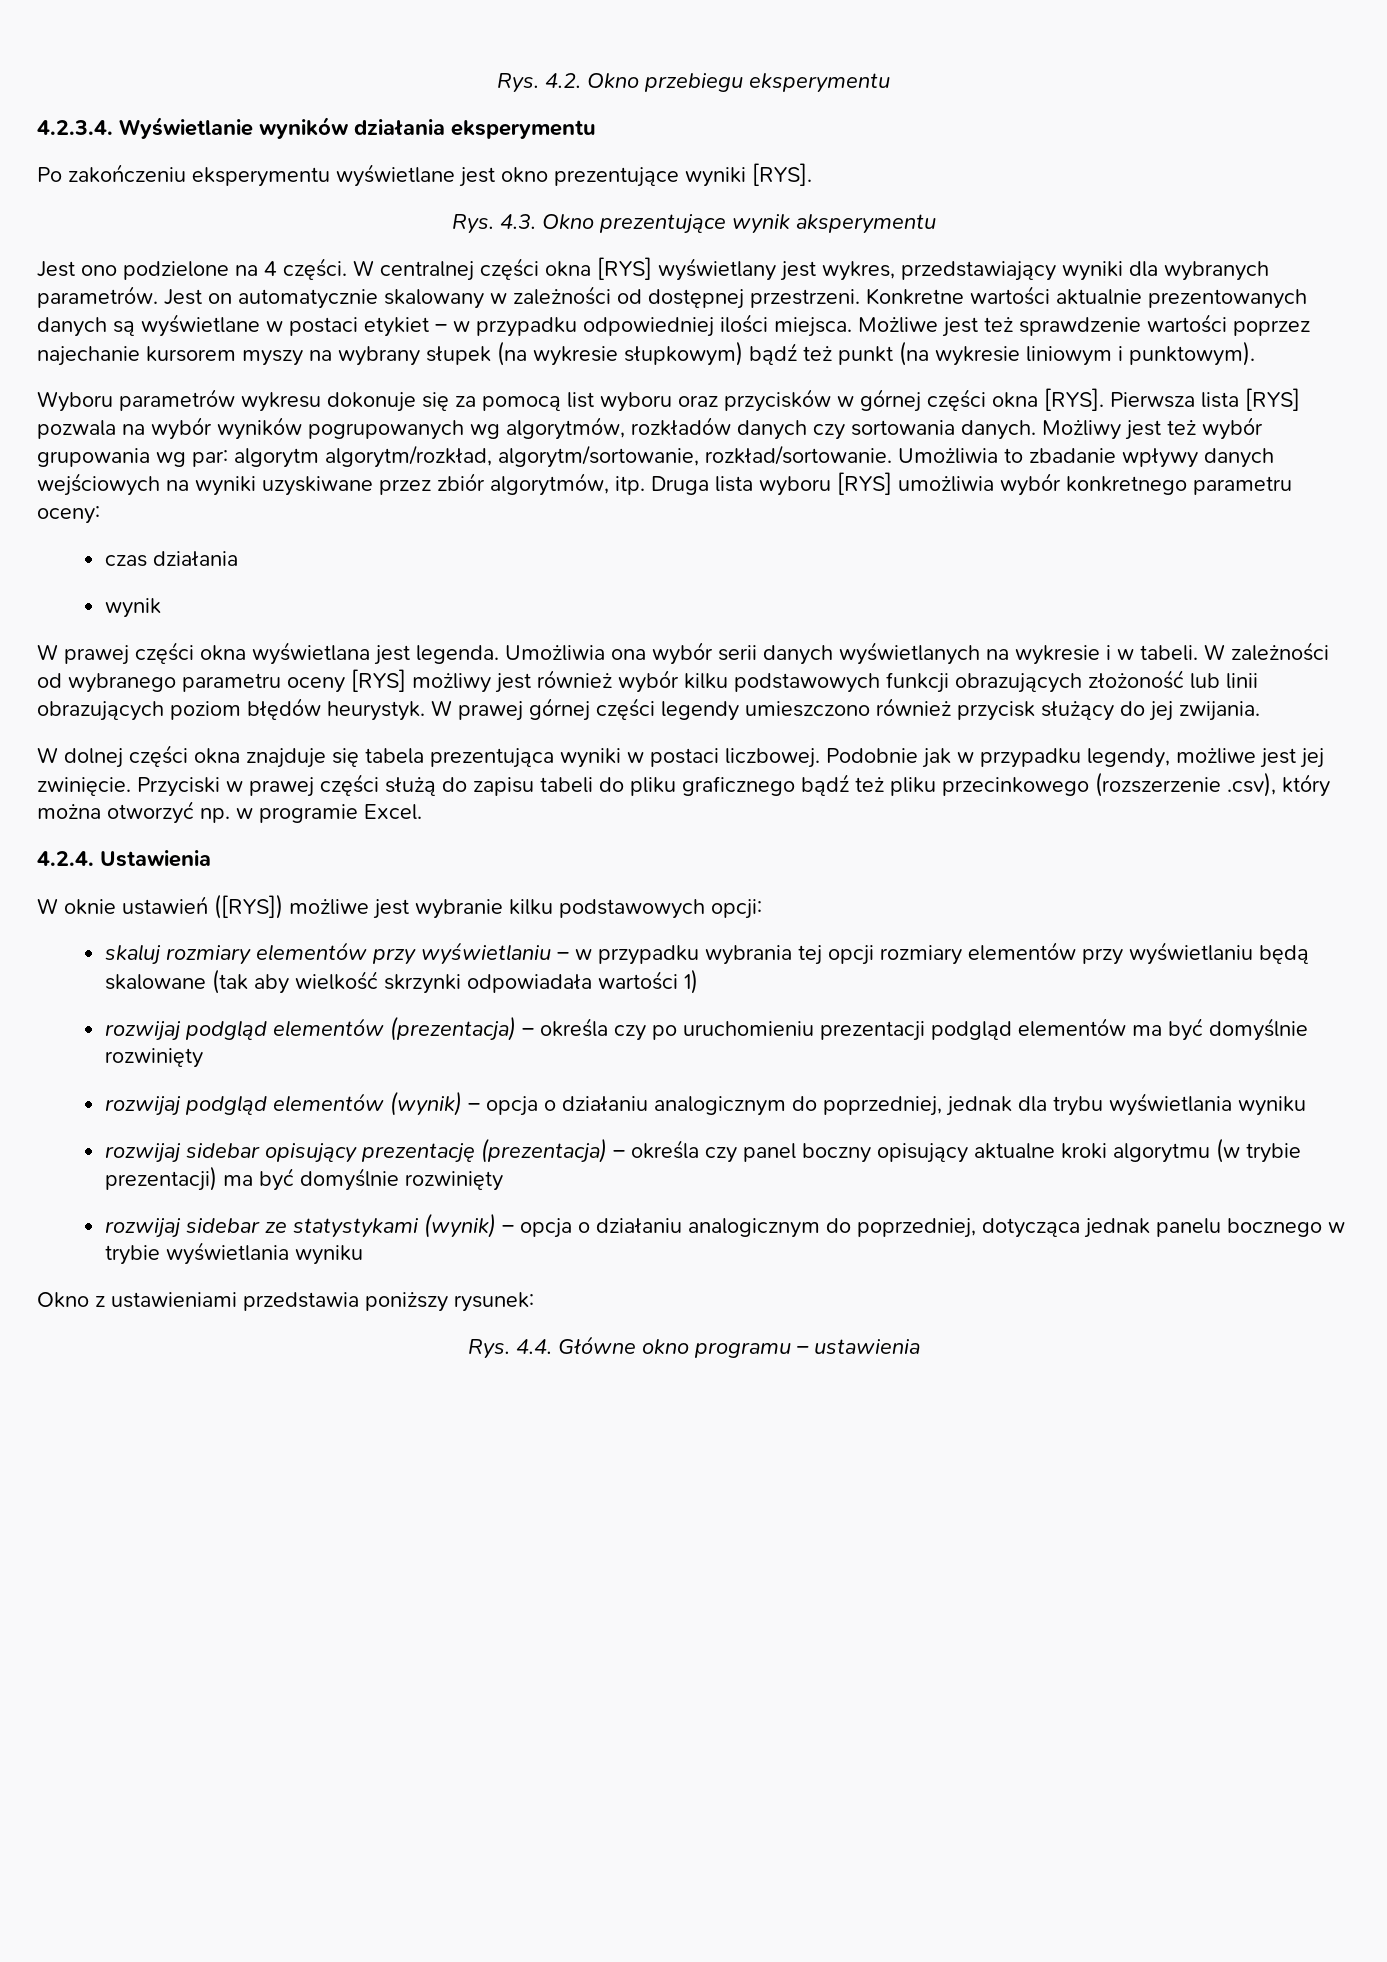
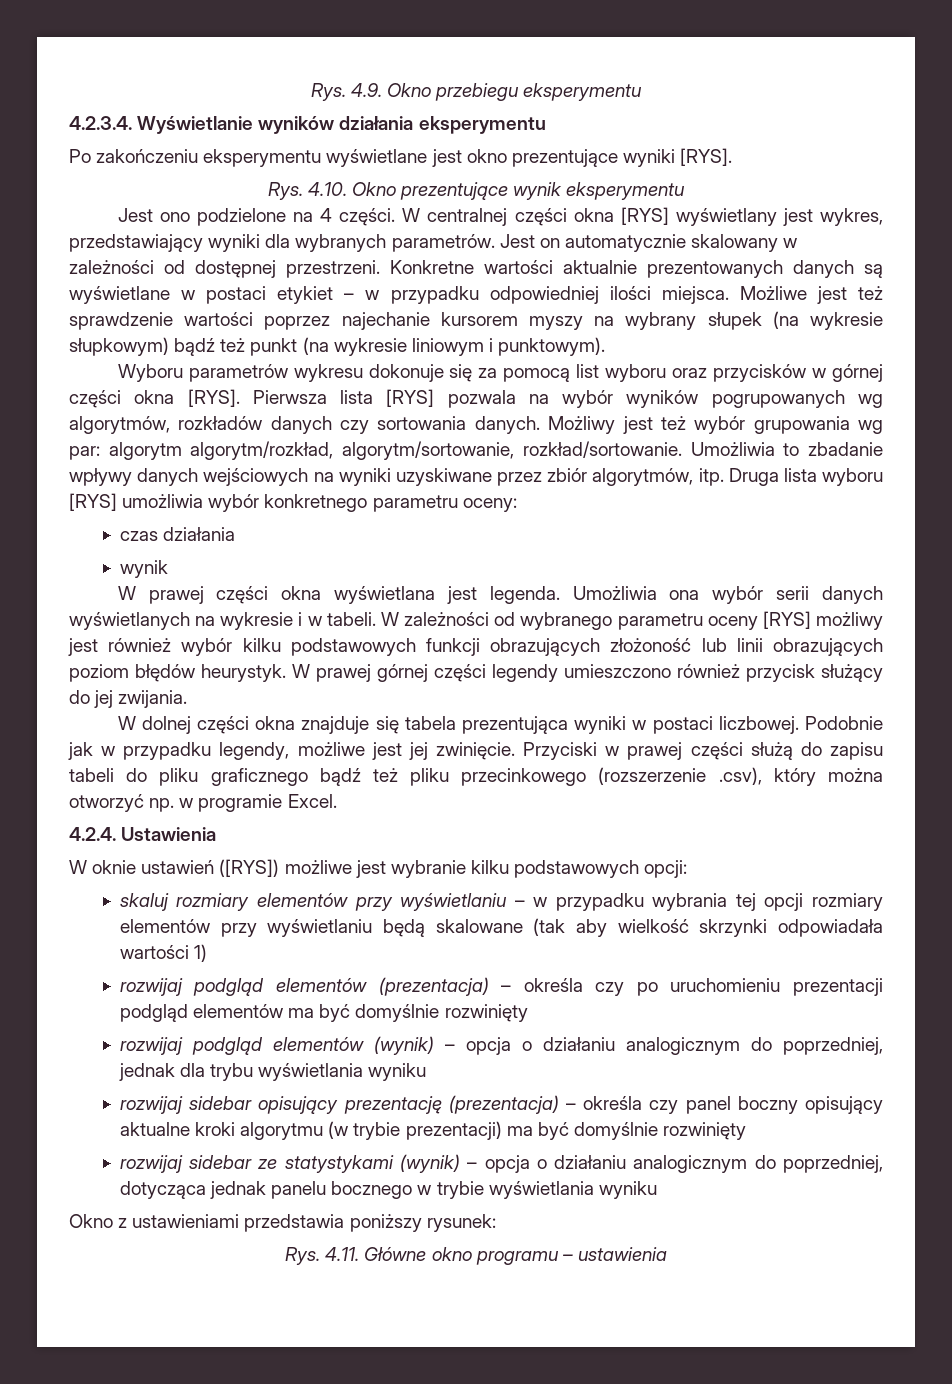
- Rys. 4.2. Okno przebiegu eksperymentu
+ Rys. 4.9. Okno przebiegu eksperymentu
- Rys. 4.3. Okno prezentujące wynik aksperymentu
+ Rys. 4.10. Okno prezentujące wynik eksperymentu
- Rys. 4.4. Główne okno programu – ustawienia
+ Rys. 4.11. Główne okno programu – ustawienia

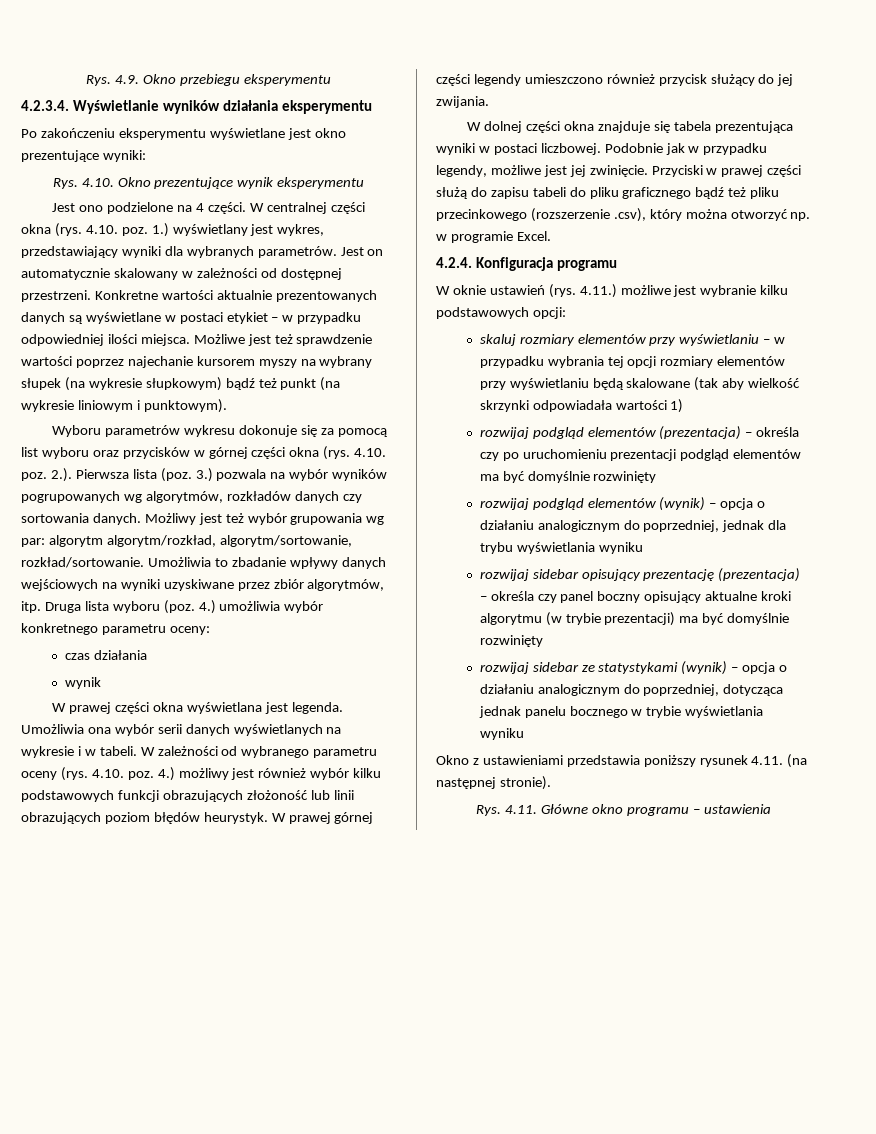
- Po zakończeniu eksperymentu wyświetlane jest okno prezentujące wyniki [RYS].
+ Po zakończeniu eksperymentu wyświetlane jest okno prezentujące wyniki:
- W centralnej części okna [RYS] wyświetlany jest wykres, przedstawiający wyniki dla wybranych parametrów.
+ W centralnej części okna (rys. 4.10. poz. 1.) wyświetlany jest wykres, przedstawiający wyniki dla wybranych parametrów.
- Wyboru parametrów wykresu dokonuje się za pomocą list wyboru oraz przycisków w górnej części okna [RYS]. Pierwsza lista [RYS] pozwala na wybór wyników pogrupowanych wg algorytmów, rozkładów danych czy sortowania danych.
+ Wyboru parametrów wykresu dokonuje się za pomocą list wyboru oraz przycisków w górnej części okna (rys. 4.10. poz. 2.). Pierwsza lista (poz. 3.) pozwala na wybór wyników pogrupowanych wg algorytmów, rozkładów danych czy sortowania danych.
- Druga lista wyboru [RYS] umożliwia wybór konkretnego parametru oceny:
+ Druga lista wyboru (poz. 4.) umożliwia wybór konkretnego parametru oceny:
- W zależności od wybranego parametru oceny [RYS] możliwy jest również wybór kilku podstawowych funkcji obrazujących złożoność lub linii obrazujących poziom błędów heurystyk.
+ W zależności od wybranego parametru oceny (rys. 4.10. poz. 4.) możliwy jest również wybór kilku podstawowych funkcji obrazujących złożoność lub linii obrazujących poziom błędów heurystyk.
- 4.2.4. Ustawienia
+ 4.2.4. Konfiguracja programu
- W oknie ustawień ([RYS]) możliwe jest wybranie kilku podstawowych opcji:
+ W oknie ustawień (rys. 4.11.) możliwe jest wybranie kilku podstawowych opcji:
- Okno z ustawieniami przedstawia poniższy rysunek:
+ Okno z ustawieniami przedstawia poniższy rysunek 4.11. (na następnej stronie).

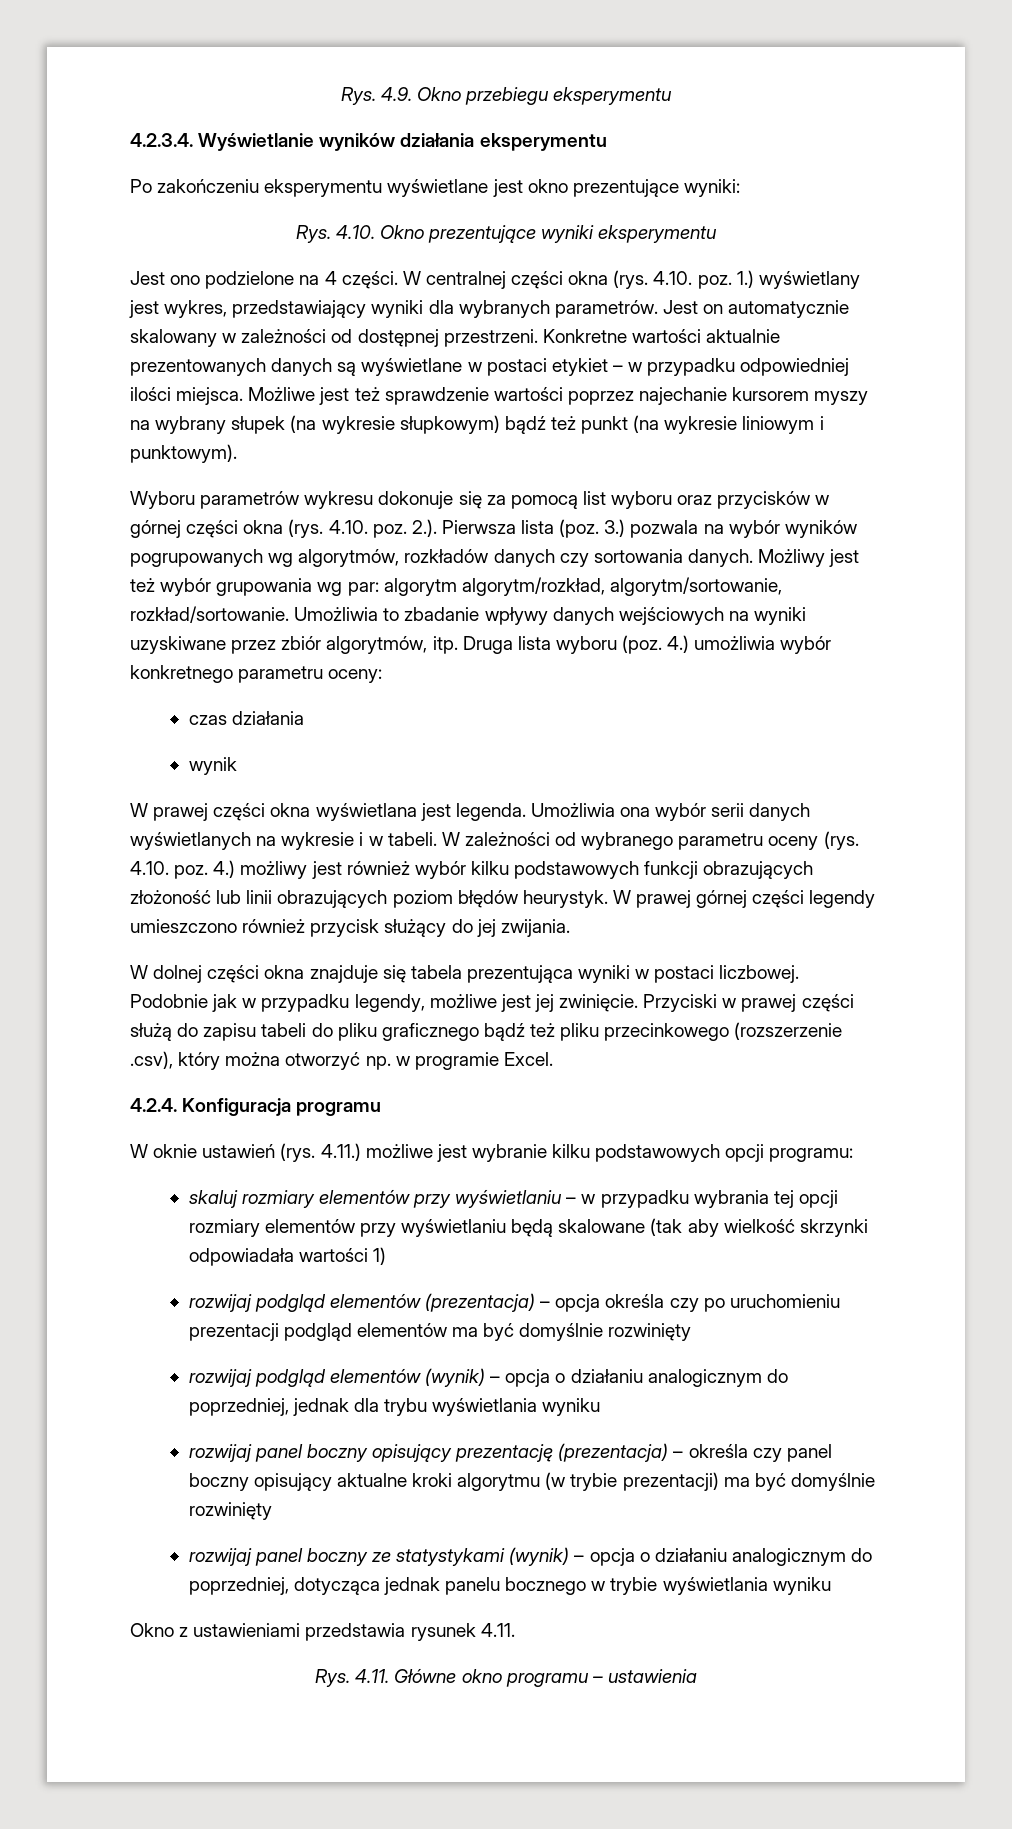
- Rys. 4.10. Okno prezentujące wynik eksperymentu
+ Rys. 4.10. Okno prezentujące wyniki eksperymentu
- 4.11.) możliwe jest wybranie kilku podstawowych opcji:
+ 4.11.) możliwe jest wybranie kilku podstawowych opcji programu:
- rozwijaj podgląd elementów (prezentacja) – określa czy po uruchomieniu prezentacji podgląd elementów ma być domyślnie rozwinięty
+ rozwijaj podgląd elementów (prezentacja) – opcja określa czy po uruchomieniu prezentacji podgląd elementów ma być domyślnie rozwinięty
- rozwijaj sidebar opisujący prezentację (prezentacja) – określa czy panel boczny opisujący aktualne kroki algorytmu (w trybie prezentacji) ma być domyślnie rozwinięty
+ rozwijaj panel boczny opisujący prezentację (prezentacja) – określa czy panel boczny opisujący aktualne kroki algorytmu (w trybie prezentacji) ma być domyślnie rozwinięty
- rozwijaj sidebar ze statystykami (wynik) – opcja o działaniu analogicznym do poprzedniej, dotycząca jednak panelu bocznego w trybie wyświetlania wyniku
+ rozwijaj panel boczny ze statystykami (wynik) – opcja o działaniu analogicznym do poprzedniej, dotycząca jednak panelu bocznego w trybie wyświetlania wyniku
- Okno z ustawieniami przedstawia poniższy rysunek 4.11. (na następnej stronie).
+ Okno z ustawieniami przedstawia rysunek 4.11.

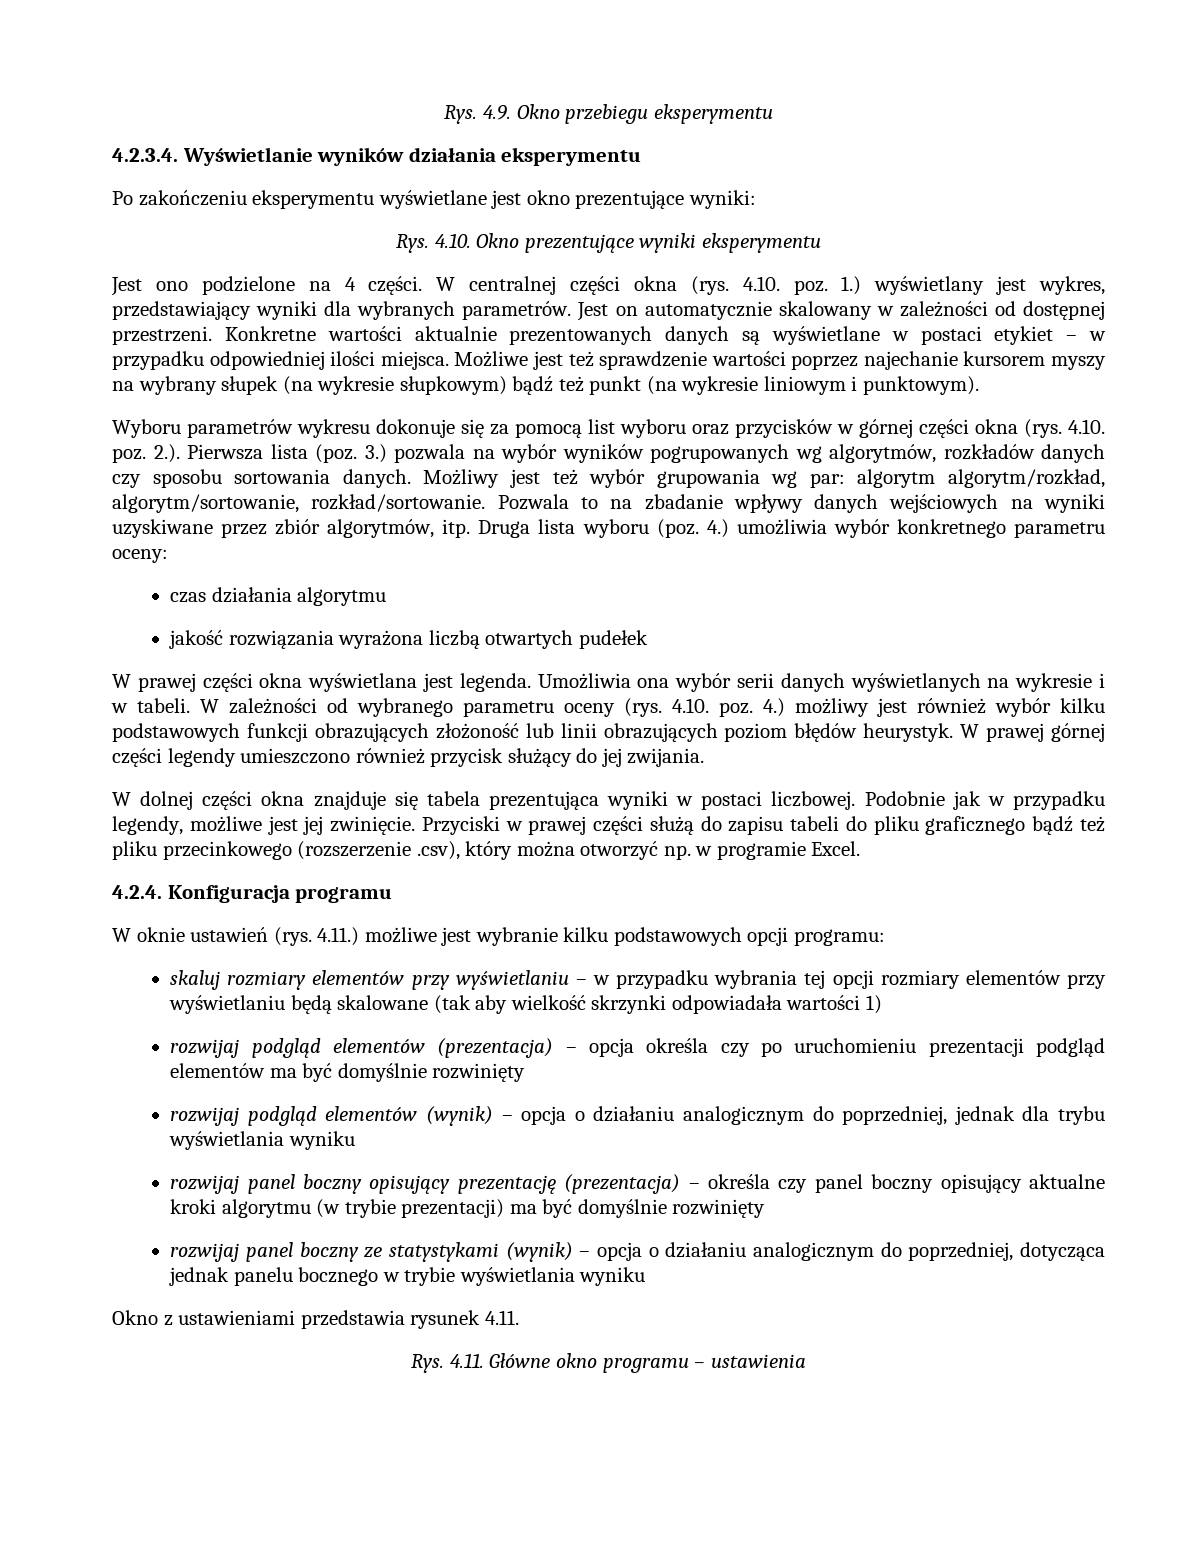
- 4.10. poz. 2.). Pierwsza lista (poz. 3.) pozwala na wybór wyników pogrupowanych wg algorytmów, rozkładów danych czy sortowania danych.
+ 4.10. poz. 2.). Pierwsza lista (poz. 3.) pozwala na wybór wyników pogrupowanych wg algorytmów, rozkładów danych czy sposobu sortowania danych.
- Umożliwia to zbadanie wpływy danych wejściowych na wyniki uzyskiwane przez zbiór algorytmów, itp.
+ Pozwala to na zbadanie wpływy danych wejściowych na wyniki uzyskiwane przez zbiór algorytmów, itp.
- czas działania
- wynik
+ czas działania algorytmu
+ jakość rozwiązania wyrażona liczbą otwartych pudełek

